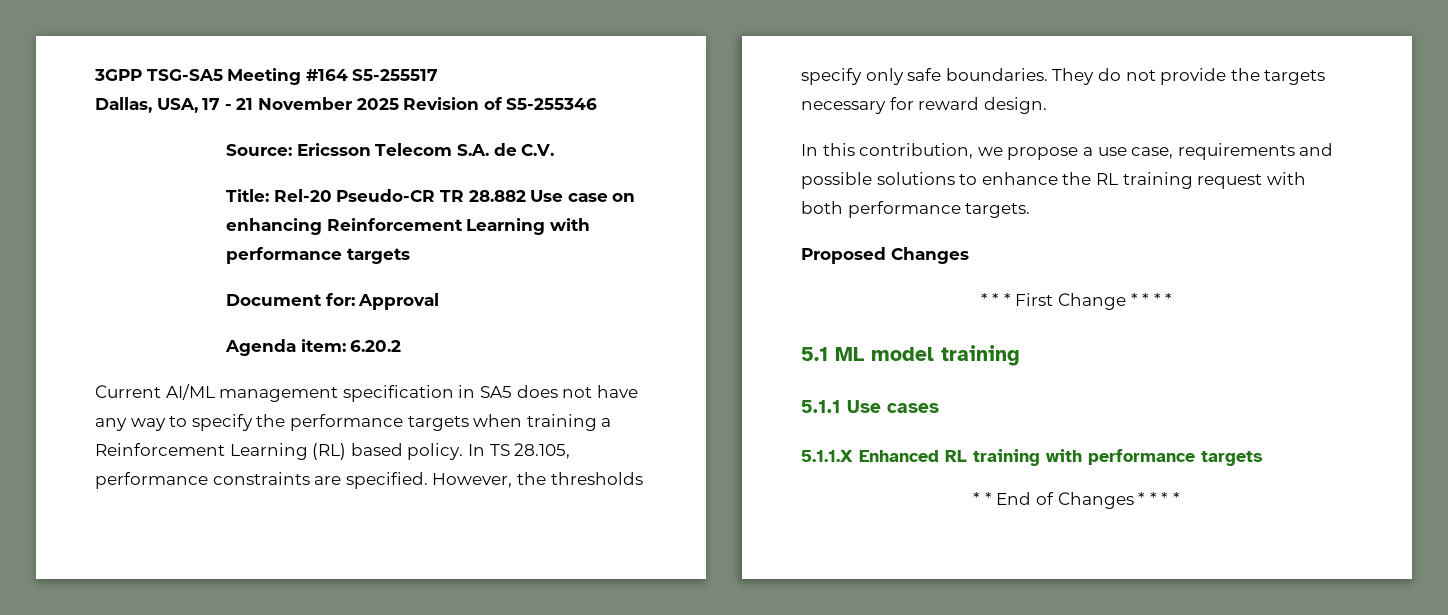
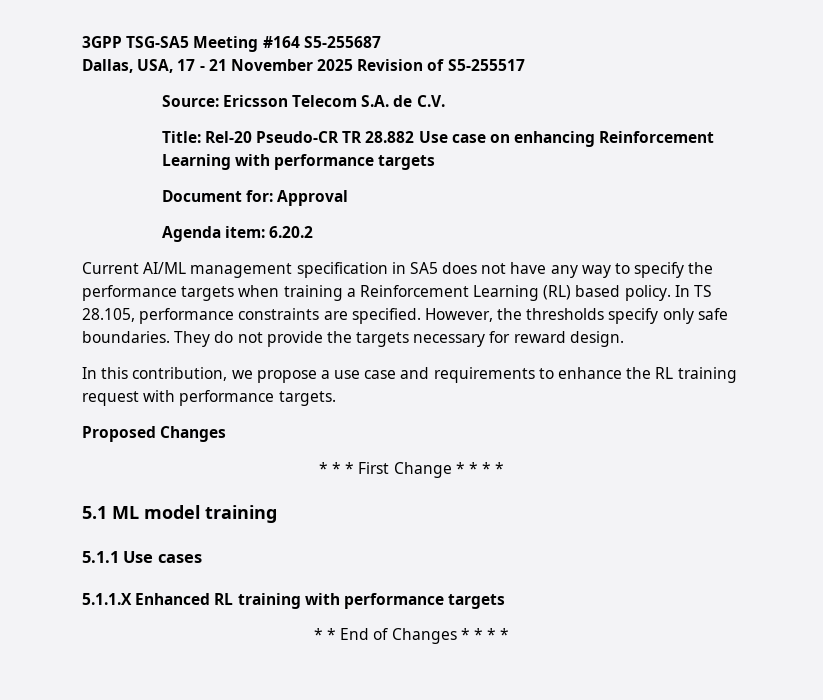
- 3GPP TSG-SA5 Meeting #164 S5-255517
+ 3GPP TSG-SA5 Meeting #164 S5-255687
- Dallas, USA, 17 - 21 November 2025 Revision of S5-255346
+ Dallas, USA, 17 - 21 November 2025 Revision of S5-255517
- In this contribution, we propose a use case, requirements and possible solutions to enhance the RL training request with both performance targets.
+ In this contribution, we propose a use case and requirements to enhance the RL training request with performance targets.

